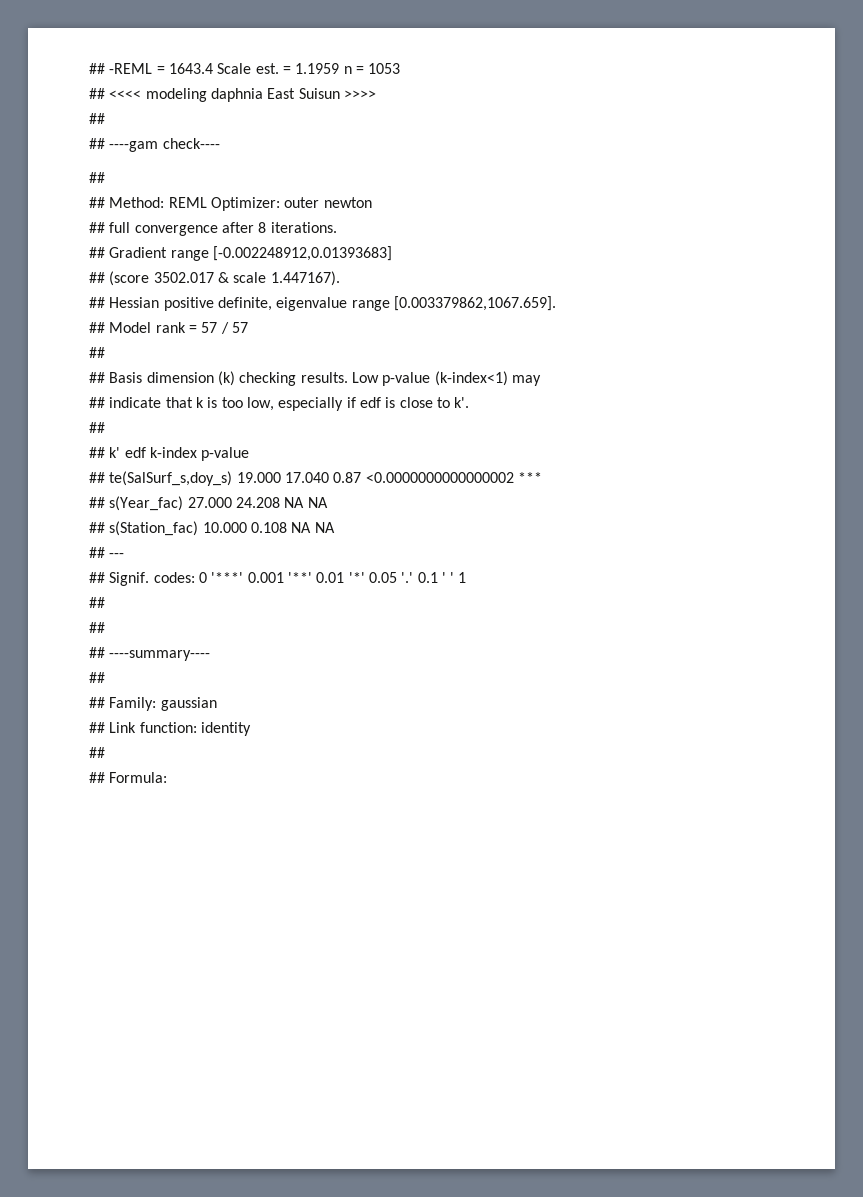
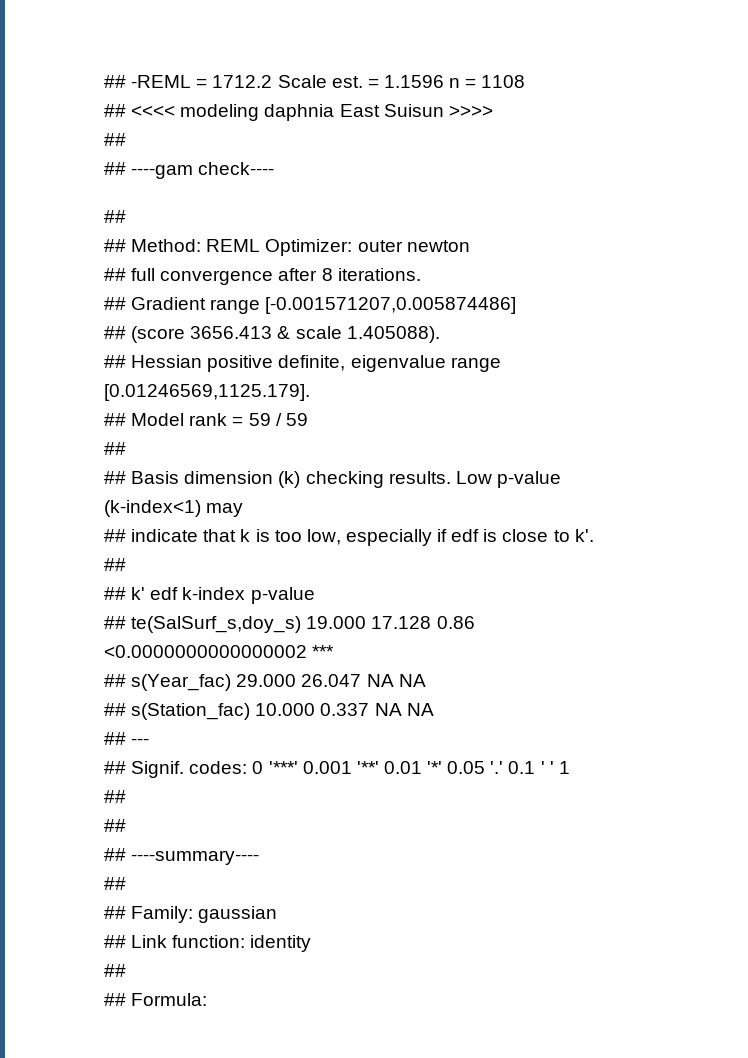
- ## -REML = 1643.4 Scale est.
+ ## -REML = 1712.2 Scale est.
- = 1.1959 n = 1053
+ = 1.1596 n = 1108
- ## Gradient range [-0.002248912,0.01393683]
+ ## Gradient range [-0.001571207,0.005874486]
- ## (score 3502.017 & scale 1.447167).
+ ## (score 3656.413 & scale 1.405088).
- ## Hessian positive definite, eigenvalue range [0.003379862,1067.659].
+ ## Hessian positive definite, eigenvalue range [0.01246569,1125.179].
- ## Model rank = 57 / 57
+ ## Model rank = 59 / 59
- ## te(SalSurf_s,doy_s) 19.000 17.040 0.87 <0.0000000000000002 ***
+ ## te(SalSurf_s,doy_s) 19.000 17.128 0.86 <0.0000000000000002 ***
- ## s(Year_fac) 27.000 24.208 NA NA
+ ## s(Year_fac) 29.000 26.047 NA NA
- ## s(Station_fac) 10.000 0.108 NA NA
+ ## s(Station_fac) 10.000 0.337 NA NA

